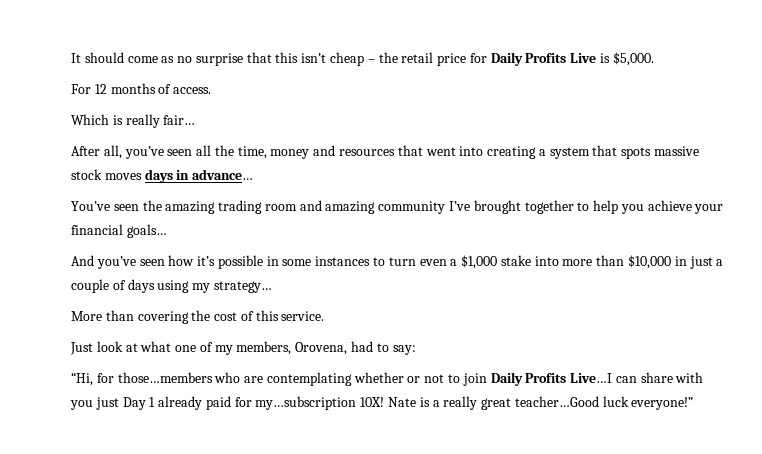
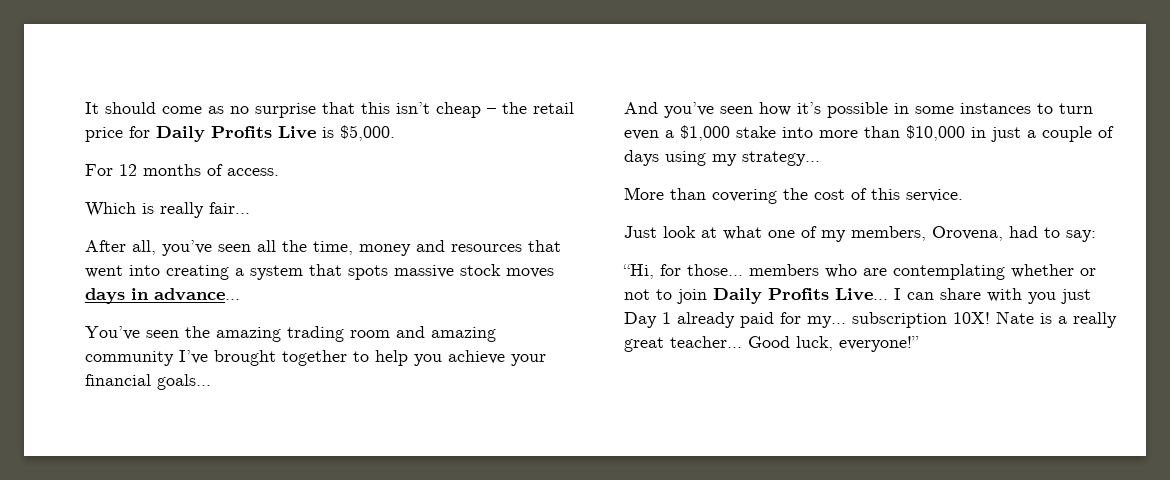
- “Hi, for those…members who are contemplating whether or not to join Daily Profits Live…I can share with you just Day 1 already paid for my…subscription 10X!
+ “Hi, for those… members who are contemplating whether or not to join Daily Profits Live… I can share with you just Day 1 already paid for my… subscription 10X!
- Nate is a really great teacher…Good luck everyone!”
+ Nate is a really great teacher… Good luck, everyone!”

